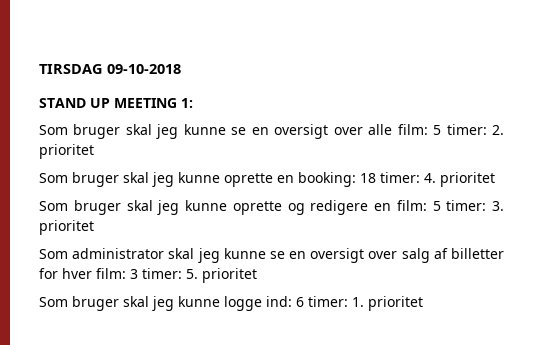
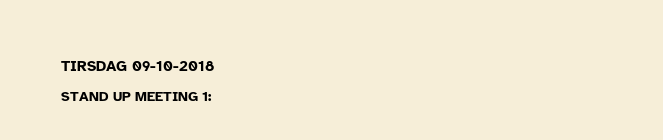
- Som bruger skal jeg kunne se en oversigt over alle film: 5 timer: 2. prioritet
- Som bruger skal jeg kunne oprette en booking: 18 timer: 4. prioritet
- Som bruger skal jeg kunne oprette og redigere en film: 5 timer: 3. prioritet
- Som administrator skal jeg kunne se en oversigt over salg af billetter for hver film: 3 timer: 5. prioritet
- Som bruger skal jeg kunne logge ind: 6 timer: 1. prioritet

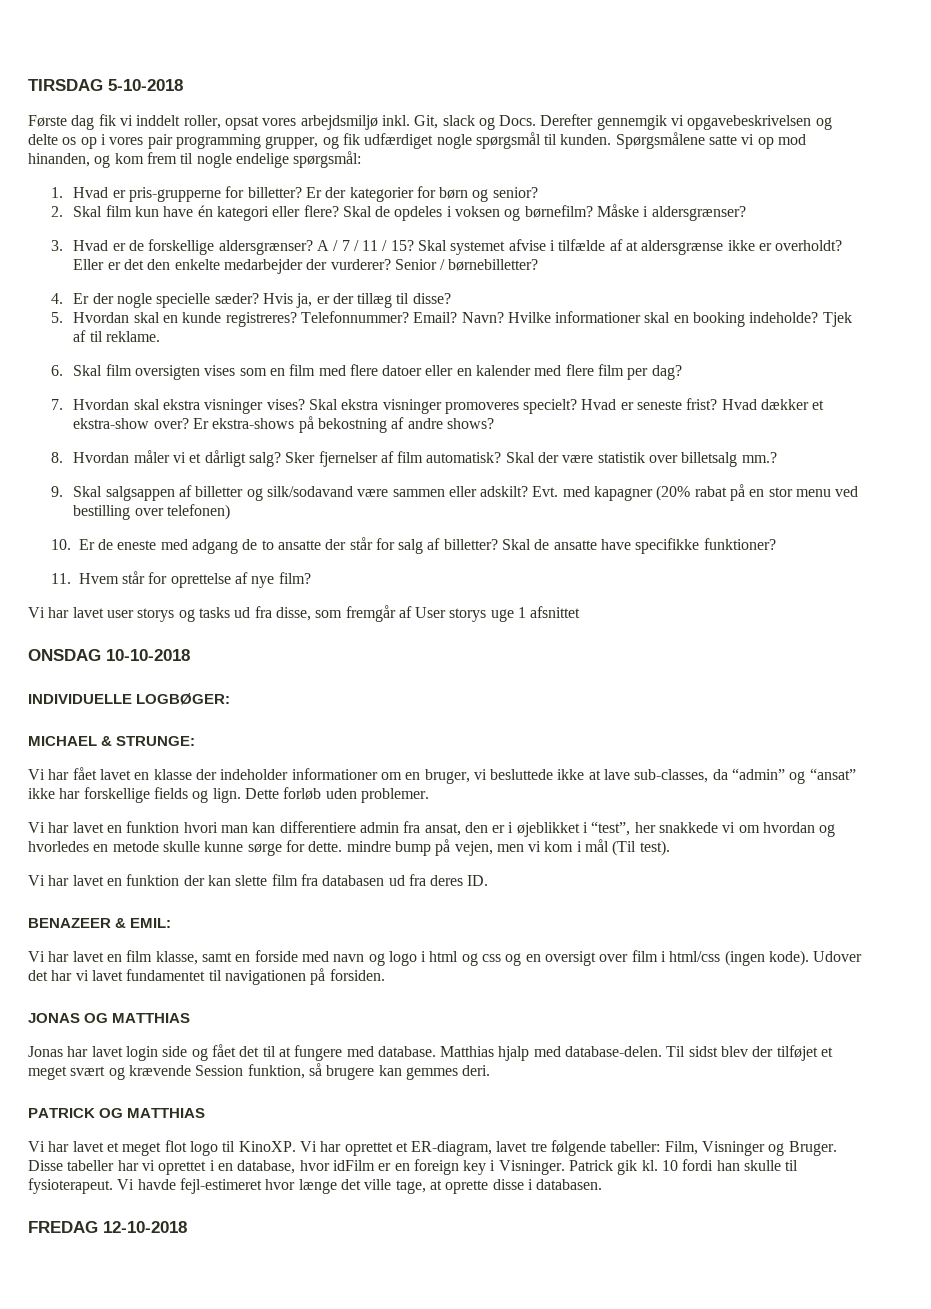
- TIRSDAG 09-10-2018
- STAND UP MEETING 1:
+ TIRSDAG 5-10-2018
+ Første dag fik vi inddelt roller, opsat vores arbejdsmiljø inkl. Git, slack og Docs. Derefter gennemgik vi opgavebeskrivelsen og delte os op i vores pair programming grupper, og fik udfærdiget nogle spørgsmål til kunden. Spørgsmålene satte vi op mod hinanden, og kom frem til nogle endelige spørgsmål:
+ 1. Hvad er pris-grupperne for billetter? Er der kategorier for børn og senior?
+ 2. Skal film kun have én kategori eller flere? Skal de opdeles i voksen og børnefilm? Måske i aldersgrænser?
+ 3. Hvad er de forskellige aldersgrænser? A / 7 / 11 / 15? Skal systemet afvise i tilfælde af at aldersgrænse ikke er overholdt? Eller er det den enkelte medarbejder der vurderer? Senior / børnebilletter?
+ 4. Er der nogle specielle sæder? Hvis ja, er der tillæg til disse?
+ 5. Hvordan skal en kunde registreres? Telefonnummer? Email? Navn? Hvilke informationer skal en booking indeholde? Tjek af til reklame.
+ 6. Skal film oversigten vises som en film med flere datoer eller en kalender med flere film per dag?
+ 7. Hvordan skal ekstra visninger vises? Skal ekstra visninger promoveres specielt? Hvad er seneste frist? Hvad dækker et ekstra-show over? Er ekstra-shows på bekostning af andre shows?
+ 8. Hvordan måler vi et dårligt salg? Sker fjernelser af film automatisk? Skal der være statistik over billetsalg mm.?
+ 9. Skal salgsappen af billetter og silk/sodavand være sammen eller adskilt? Evt. med kapagner (20% rabat på en stor menu ved bestilling over telefonen)
+ 10. Er de eneste med adgang de to ansatte der står for salg af billetter? Skal de ansatte have specifikke funktioner?
+ 11. Hvem står for oprettelse af nye film?
+ Vi har lavet user storys og tasks ud fra disse, som fremgår af User storys uge 1 afsnittet
+ ONSDAG 10-10-2018
+ INDIVIDUELLE LOGBØGER:
+ MICHAEL & STRUNGE:
+ Vi har fået lavet en klasse der indeholder informationer om en bruger, vi besluttede ikke at lave sub-classes, da “admin” og “ansat” ikke har forskellige fields og lign. Dette forløb uden problemer.
+ Vi har lavet en funktion hvori man kan differentiere admin fra ansat, den er i øjeblikket i “test”, her snakkede vi om hvordan og hvorledes en metode skulle kunne sørge for dette. mindre bump på vejen, men vi kom i mål (Til test).
+ Vi har lavet en funktion der kan slette film fra databasen ud fra deres ID.
+ BENAZEER & EMIL:
+ Vi har lavet en film klasse, samt en forside med navn og logo i html og css og en oversigt over film i html/css (ingen kode). Udover det har vi lavet fundamentet til navigationen på forsiden.
+ JONAS OG MATTHIAS
+ Jonas har lavet login side og fået det til at fungere med database. Matthias hjalp med database-delen. Til sidst blev der tilføjet et meget svært og krævende Session funktion, så brugere kan gemmes deri.
+ PATRICK OG MATTHIAS
+ Vi har lavet et meget flot logo til KinoXP. Vi har oprettet et ER-diagram, lavet tre følgende tabeller: Film, Visninger og Bruger. Disse tabeller har vi oprettet i en database, hvor idFilm er en foreign key i Visninger. Patrick gik kl. 10 fordi han skulle til fysioterapeut. Vi havde fejl-estimeret hvor længe det ville tage, at oprette disse i databasen.
+ FREDAG 12-10-2018

